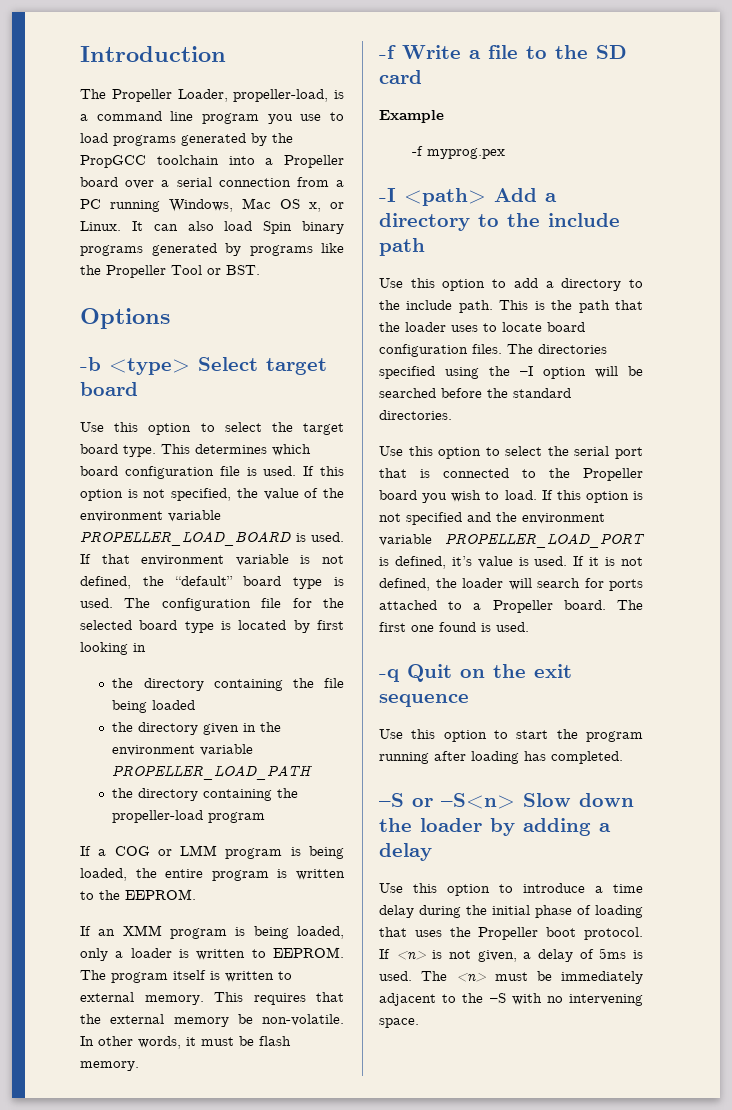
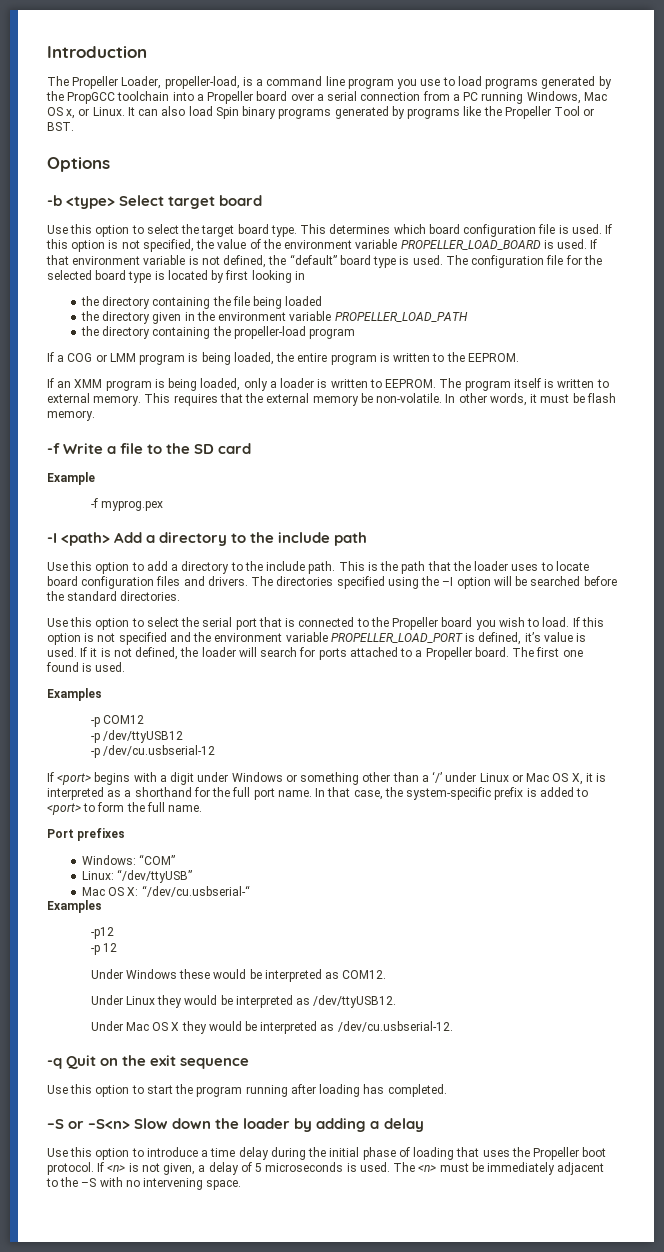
- This is the path that the loader uses to locate board configuration files.
+ This is the path that the loader uses to locate board configuration files and drivers.
  The first one found is used.
+ Examples
+ -p COM12
+ -p /dev/ttyUSB12
+ -p /dev/cu.usbserial-12
+ If <port> begins with a digit under Windows or something other than a ‘/’ under Linux or Mac OS X, it is interpreted as a shorthand for the full port name. In that case, the system-specific prefix is added to <port> to form the full name.
+ Port prefixes
+ Windows: “COM”
+ Linux: “/dev/ttyUSB”
+ Mac OS X: “/dev/cu.usbserial-“
+ Examples
+ -p12
+ -p 12
+ Under Windows these would be interpreted as COM12.
+ Under Linux they would be interpreted as /dev/ttyUSB12.
+ Under Mac OS X they would be interpreted as /dev/cu.usbserial-12.
- If <n> is not given, a delay of 5ms is used.
+ If <n> is not given, a delay of 5 microseconds is used.

